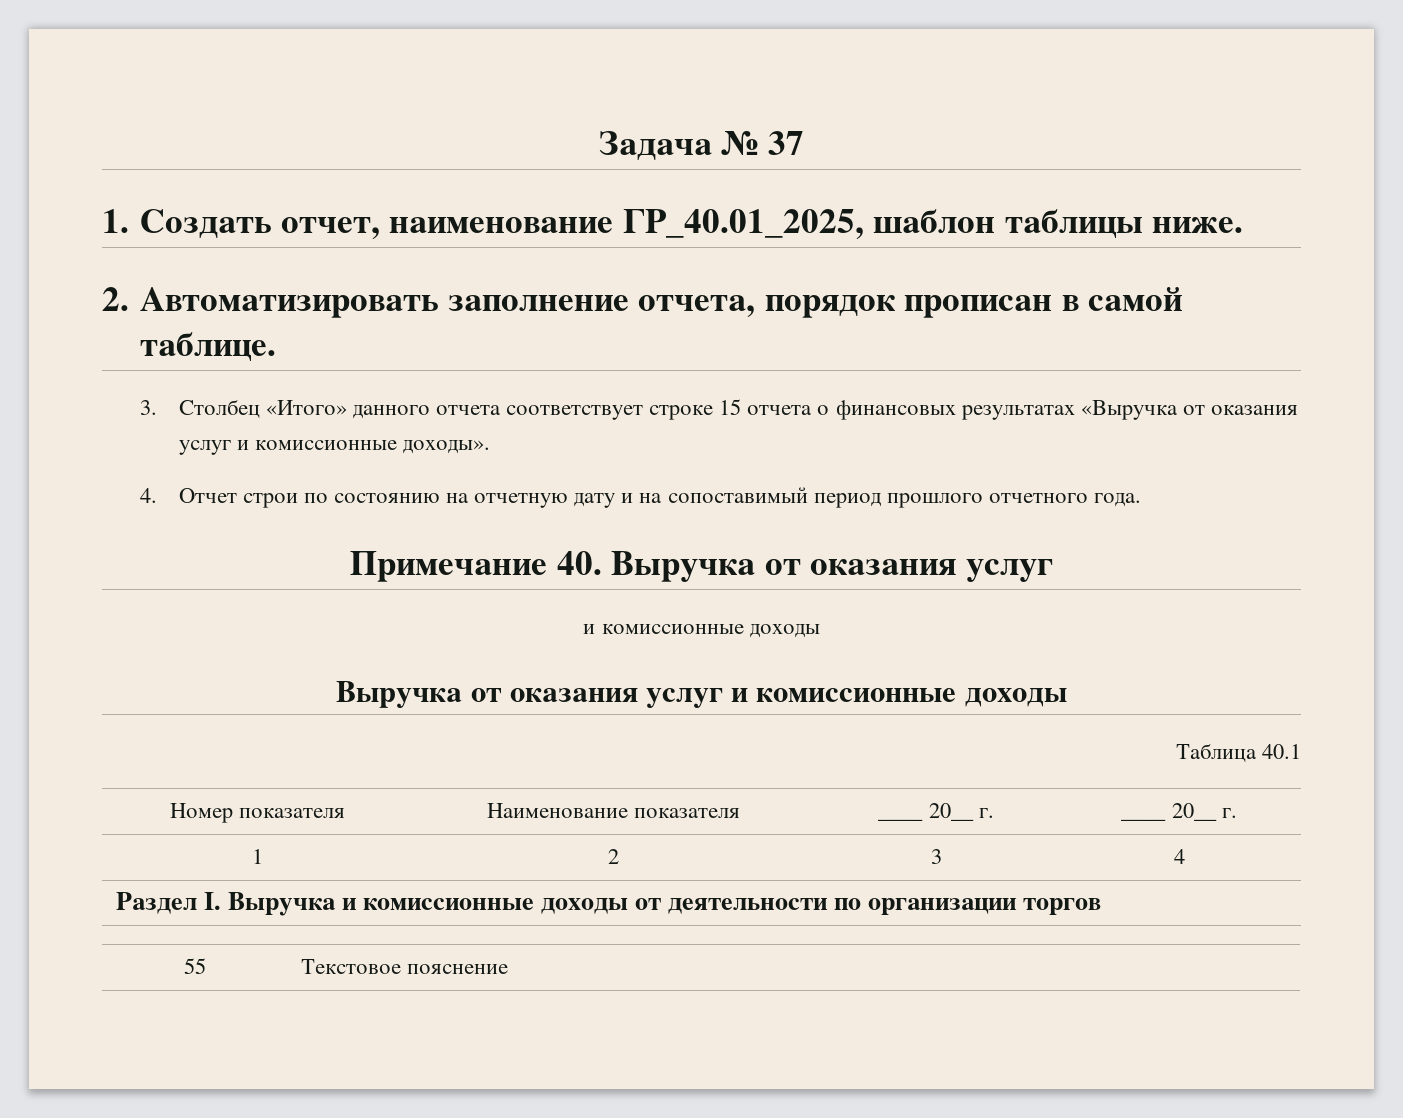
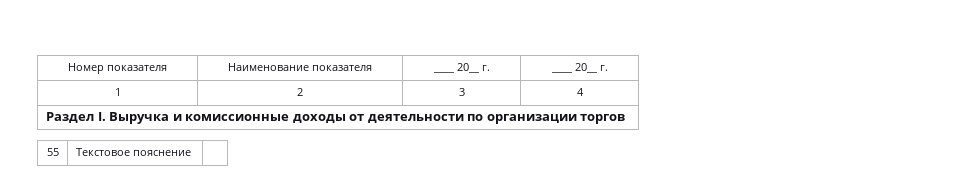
- Задача № 37
- 1. Создать отчет, наименование ГР_40.01_2025, шаблон таблицы ниже.
- 2. Автоматизировать заполнение отчета, порядок прописан в самой таблице.
- 3. Столбец «Итого» данного отчета соответствует строке 15 отчета о финансовых результатах «Выручка от оказания услуг и комиссионные доходы».
- 4. Отчет строи по состоянию на отчетную дату и на сопоставимый период прошлого отчетного года.
- Примечание 40. Выручка от оказания услуг
- и комиссионные доходы
- Выручка от оказания услуг и комиссионные доходы
- Таблица 40.1

